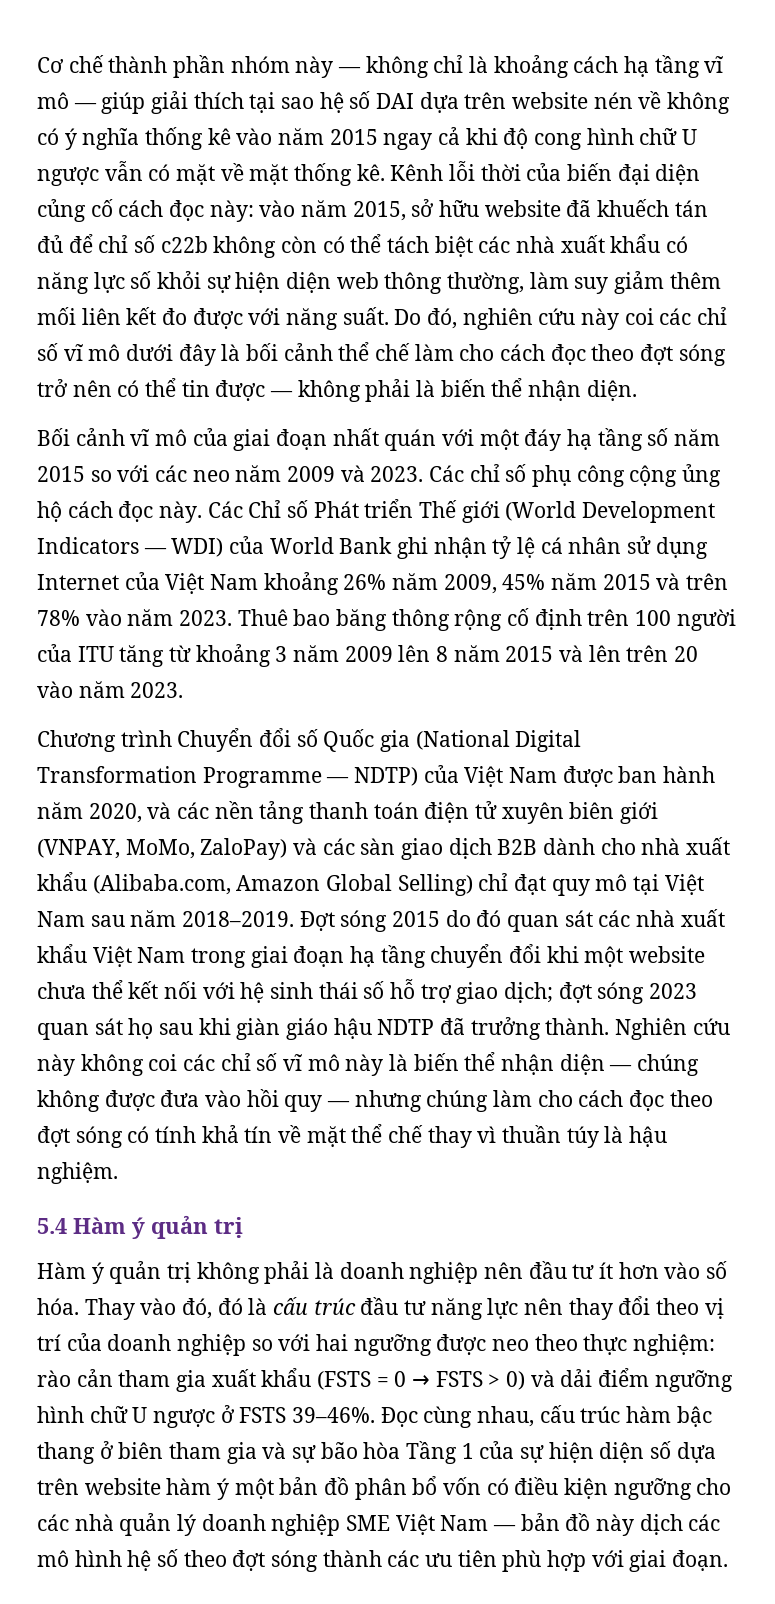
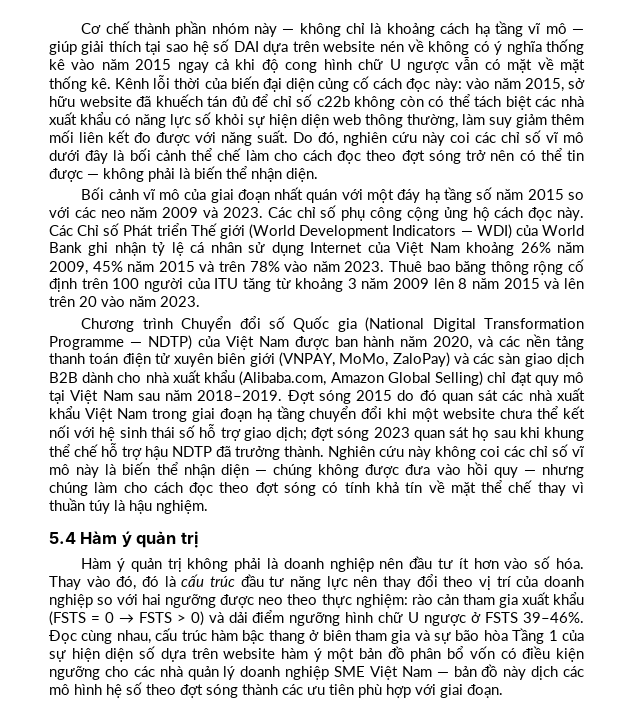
- Đợt sóng 2015 do đó quan sát các nhà xuất khẩu Việt Nam trong giai đoạn hạ tầng chuyển đổi khi một website chưa thể kết nối với hệ sinh thái số hỗ trợ giao dịch; đợt sóng 2023 quan sát họ sau khi giàn giáo hậu NDTP đã trưởng thành.
+ Đợt sóng 2015 do đó quan sát các nhà xuất khẩu Việt Nam trong giai đoạn hạ tầng chuyển đổi khi một website chưa thể kết nối với hệ sinh thái số hỗ trợ giao dịch; đợt sóng 2023 quan sát họ sau khi khung thể chế hỗ trợ hậu NDTP đã trưởng thành.

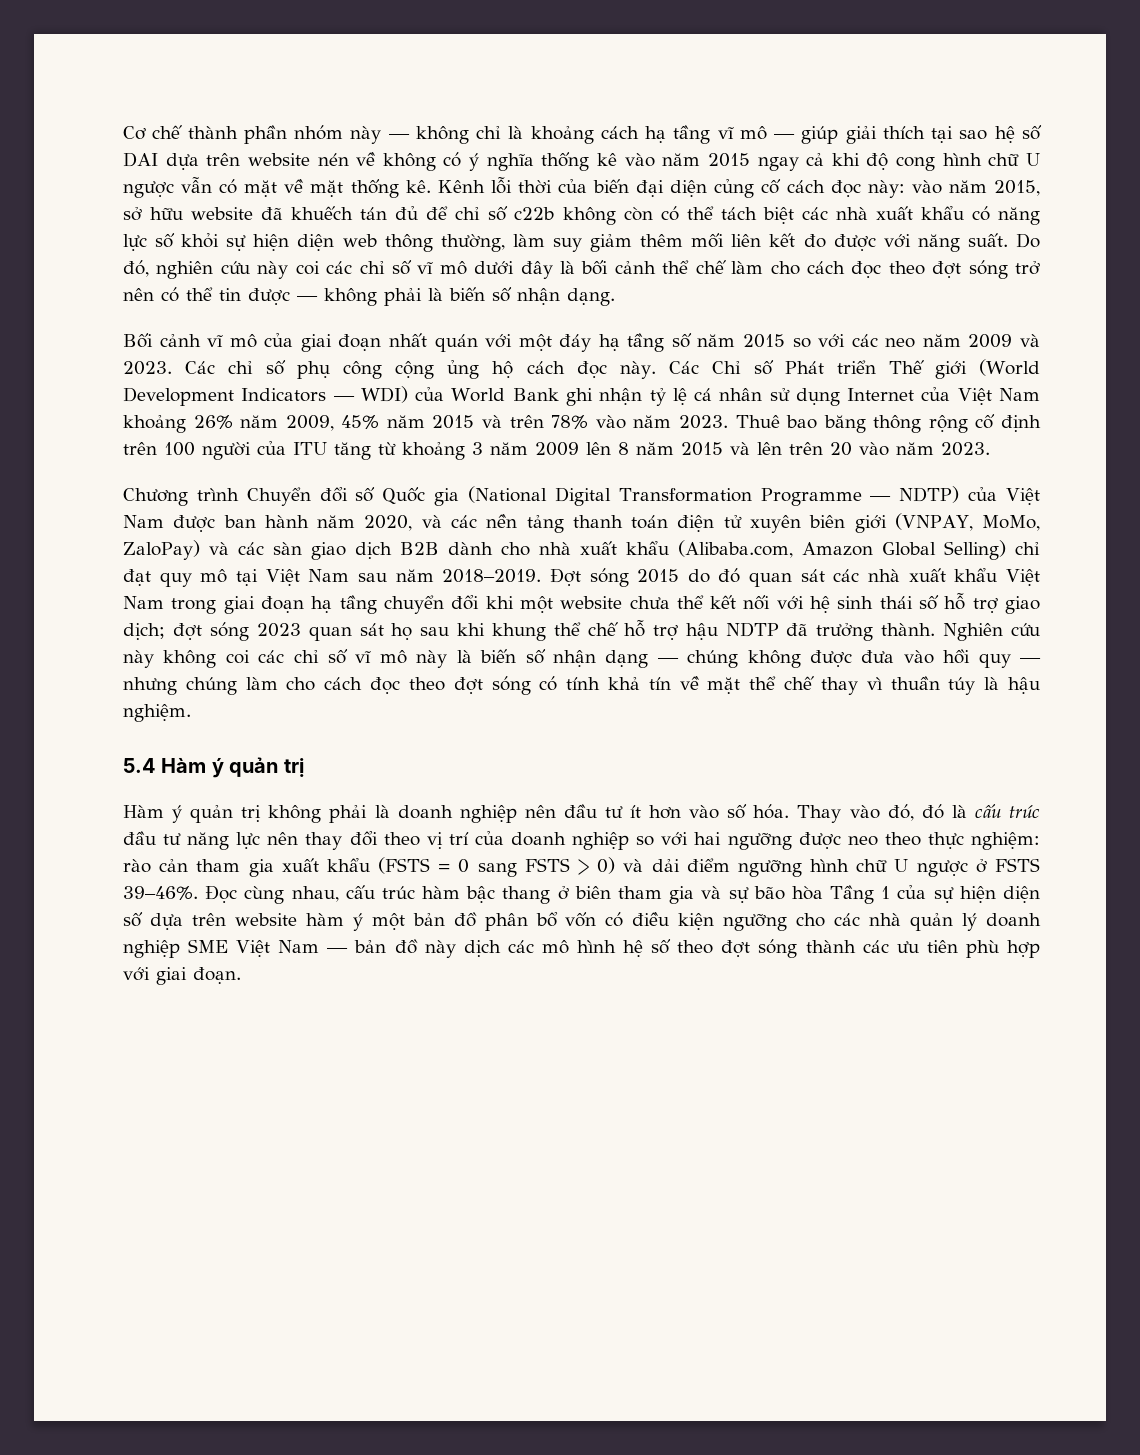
- Do đó, nghiên cứu này coi các chỉ số vĩ mô dưới đây là bối cảnh thể chế làm cho cách đọc theo đợt sóng trở nên có thể tin được — không phải là biến thể nhận diện.
+ Do đó, nghiên cứu này coi các chỉ số vĩ mô dưới đây là bối cảnh thể chế làm cho cách đọc theo đợt sóng trở nên có thể tin được — không phải là biến số nhận dạng.
- Nghiên cứu này không coi các chỉ số vĩ mô này là biến thể nhận diện — chúng không được đưa vào hồi quy — nhưng chúng làm cho cách đọc theo đợt sóng có tính khả tín về mặt thể chế thay vì thuần túy là hậu nghiệm.
+ Nghiên cứu này không coi các chỉ số vĩ mô này là biến số nhận dạng — chúng không được đưa vào hồi quy — nhưng chúng làm cho cách đọc theo đợt sóng có tính khả tín về mặt thể chế thay vì thuần túy là hậu nghiệm.
- Thay vào đó, đó là cấu trúc đầu tư năng lực nên thay đổi theo vị trí của doanh nghiệp so với hai ngưỡng được neo theo thực nghiệm: rào cản tham gia xuất khẩu (FSTS = 0 → FSTS > 0) và dải điểm ngưỡng hình chữ U ngược ở FSTS 39–46%.
+ Thay vào đó, đó là cấu trúc đầu tư năng lực nên thay đổi theo vị trí của doanh nghiệp so với hai ngưỡng được neo theo thực nghiệm: rào cản tham gia xuất khẩu (FSTS = 0 sang FSTS > 0) và dải điểm ngưỡng hình chữ U ngược ở FSTS 39–46%.

